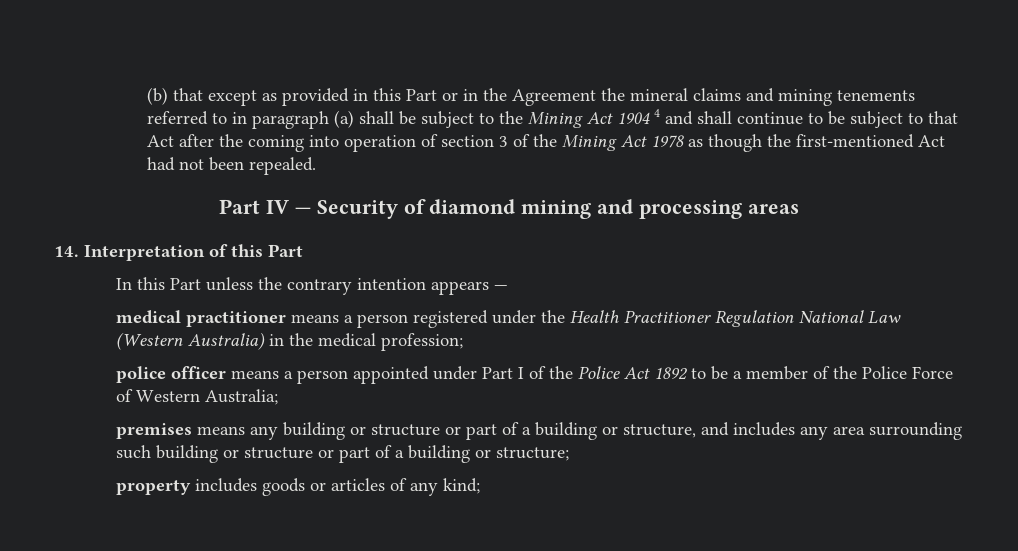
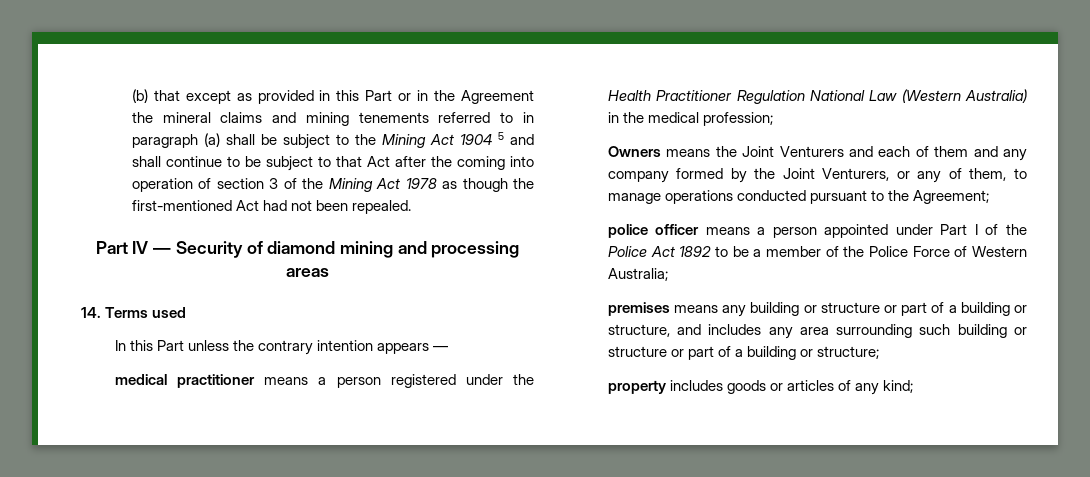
- (b) that except as provided in this Part or in the Agreement the mineral claims and mining tenements referred to in paragraph (a) shall be subject to the Mining Act 1904 4 and shall continue to be subject to that Act after the coming into operation of section 3 of the Mining Act 1978 as though the first-mentioned Act had not been repealed.
+ (b) that except as provided in this Part or in the Agreement the mineral claims and mining tenements referred to in paragraph (a) shall be subject to the Mining Act 1904 5 and shall continue to be subject to that Act after the coming into operation of section 3 of the Mining Act 1978 as though the first-mentioned Act had not been repealed.
- 14. Interpretation of this Part
+ 14. Terms used
+ Owners means the Joint Venturers and each of them and any company formed by the Joint Venturers, or any of them, to manage operations conducted pursuant to the Agreement;

